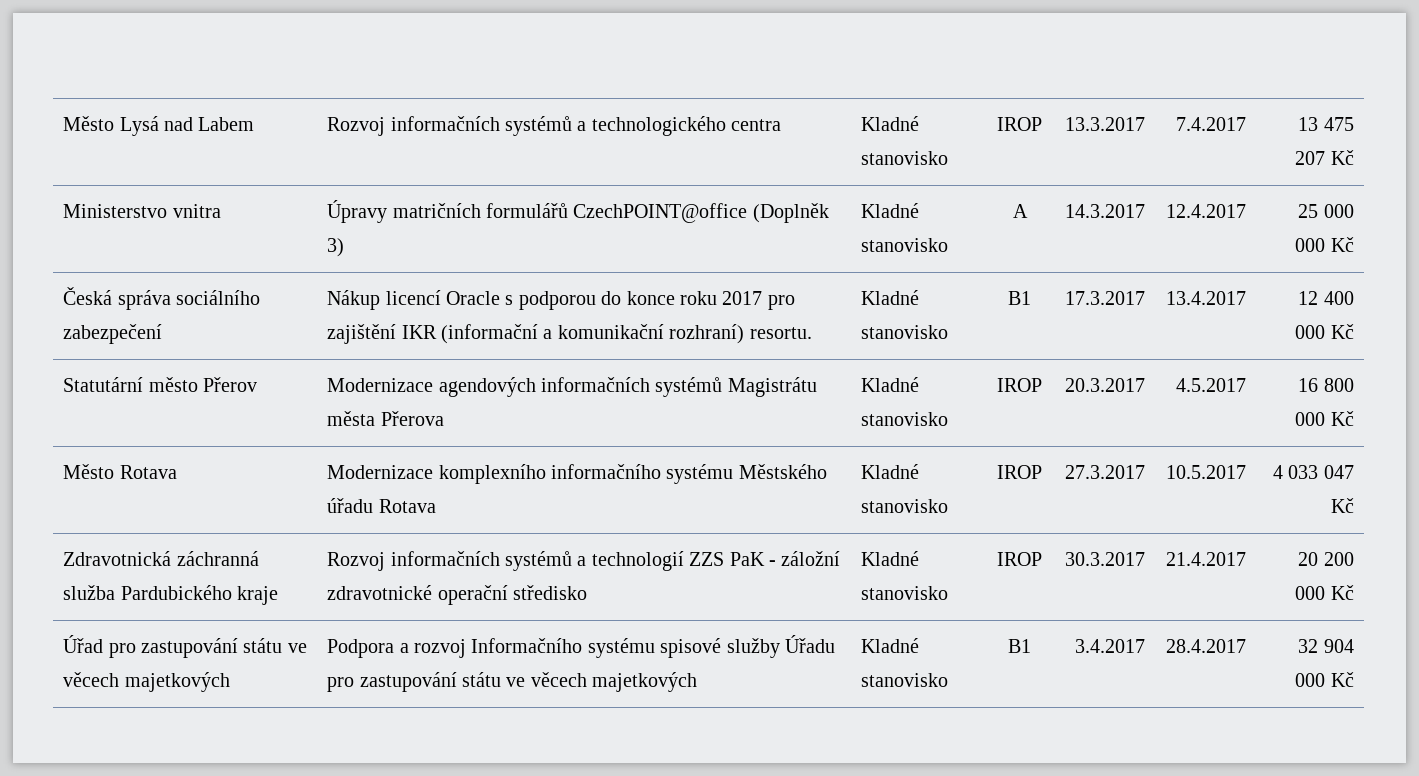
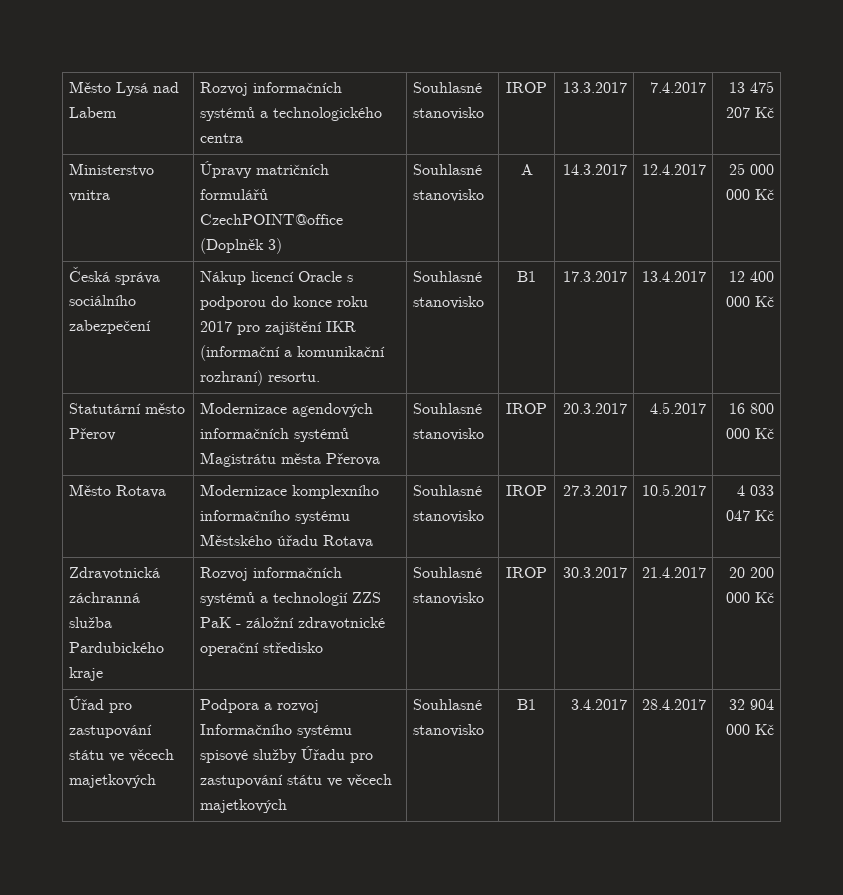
- Město Lysá nad Labem | Rozvoj informačních systémů a technologického centra | Kladné stanovisko | IROP | 13.3.2017 | 7.4.2017 | 13 475 207 Kč
+ Město Lysá nad Labem | Rozvoj informačních systémů a technologického centra | Souhlasné stanovisko | IROP | 13.3.2017 | 7.4.2017 | 13 475 207 Kč
- Ministerstvo vnitra | Úpravy matričních formulářů CzechPOINT@office (Doplněk 3) | Kladné stanovisko | A | 14.3.2017 | 12.4.2017 | 25 000 000 Kč
+ Ministerstvo vnitra | Úpravy matričních formulářů CzechPOINT@office (Doplněk 3) | Souhlasné stanovisko | A | 14.3.2017 | 12.4.2017 | 25 000 000 Kč
- Česká správa sociálního zabezpečení | Nákup licencí Oracle s podporou do konce roku 2017 pro zajištění IKR (informační a komunikační rozhraní) resortu. | Kladné stanovisko | B1 | 17.3.2017 | 13.4.2017 | 12 400 000 Kč
+ Česká správa sociálního zabezpečení | Nákup licencí Oracle s podporou do konce roku 2017 pro zajištění IKR (informační a komunikační rozhraní) resortu. | Souhlasné stanovisko | B1 | 17.3.2017 | 13.4.2017 | 12 400 000 Kč
- Statutární město Přerov | Modernizace agendových informačních systémů Magistrátu města Přerova | Kladné stanovisko | IROP | 20.3.2017 | 4.5.2017 | 16 800 000 Kč
+ Statutární město Přerov | Modernizace agendových informačních systémů Magistrátu města Přerova | Souhlasné stanovisko | IROP | 20.3.2017 | 4.5.2017 | 16 800 000 Kč
- Město Rotava | Modernizace komplexního informačního systému Městského úřadu Rotava | Kladné stanovisko | IROP | 27.3.2017 | 10.5.2017 | 4 033 047 Kč
+ Město Rotava | Modernizace komplexního informačního systému Městského úřadu Rotava | Souhlasné stanovisko | IROP | 27.3.2017 | 10.5.2017 | 4 033 047 Kč
- Zdravotnická záchranná služba Pardubického kraje | Rozvoj informačních systémů a technologií ZZS PaK - záložní zdravotnické operační středisko | Kladné stanovisko | IROP | 30.3.2017 | 21.4.2017 | 20 200 000 Kč
+ Zdravotnická záchranná služba Pardubického kraje | Rozvoj informačních systémů a technologií ZZS PaK - záložní zdravotnické operační středisko | Souhlasné stanovisko | IROP | 30.3.2017 | 21.4.2017 | 20 200 000 Kč
- Úřad pro zastupování státu ve věcech majetkových | Podpora a rozvoj Informačního systému spisové služby Úřadu pro zastupování státu ve věcech majetkových | Kladné stanovisko | B1 | 3.4.2017 | 28.4.2017 | 32 904 000 Kč
+ Úřad pro zastupování státu ve věcech majetkových | Podpora a rozvoj Informačního systému spisové služby Úřadu pro zastupování státu ve věcech majetkových | Souhlasné stanovisko | B1 | 3.4.2017 | 28.4.2017 | 32 904 000 Kč

